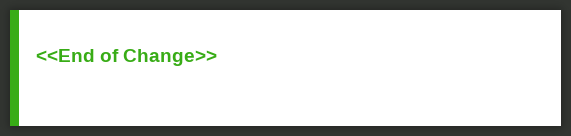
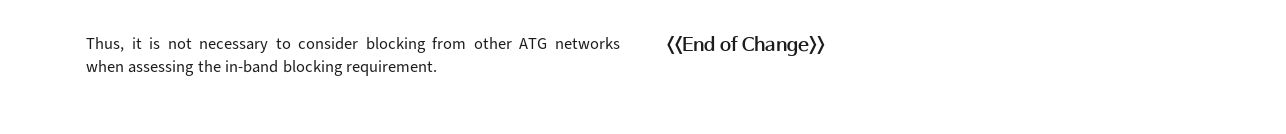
+ Thus, it is not necessary to consider blocking from other ATG networks when assessing the in-band blocking requirement.

